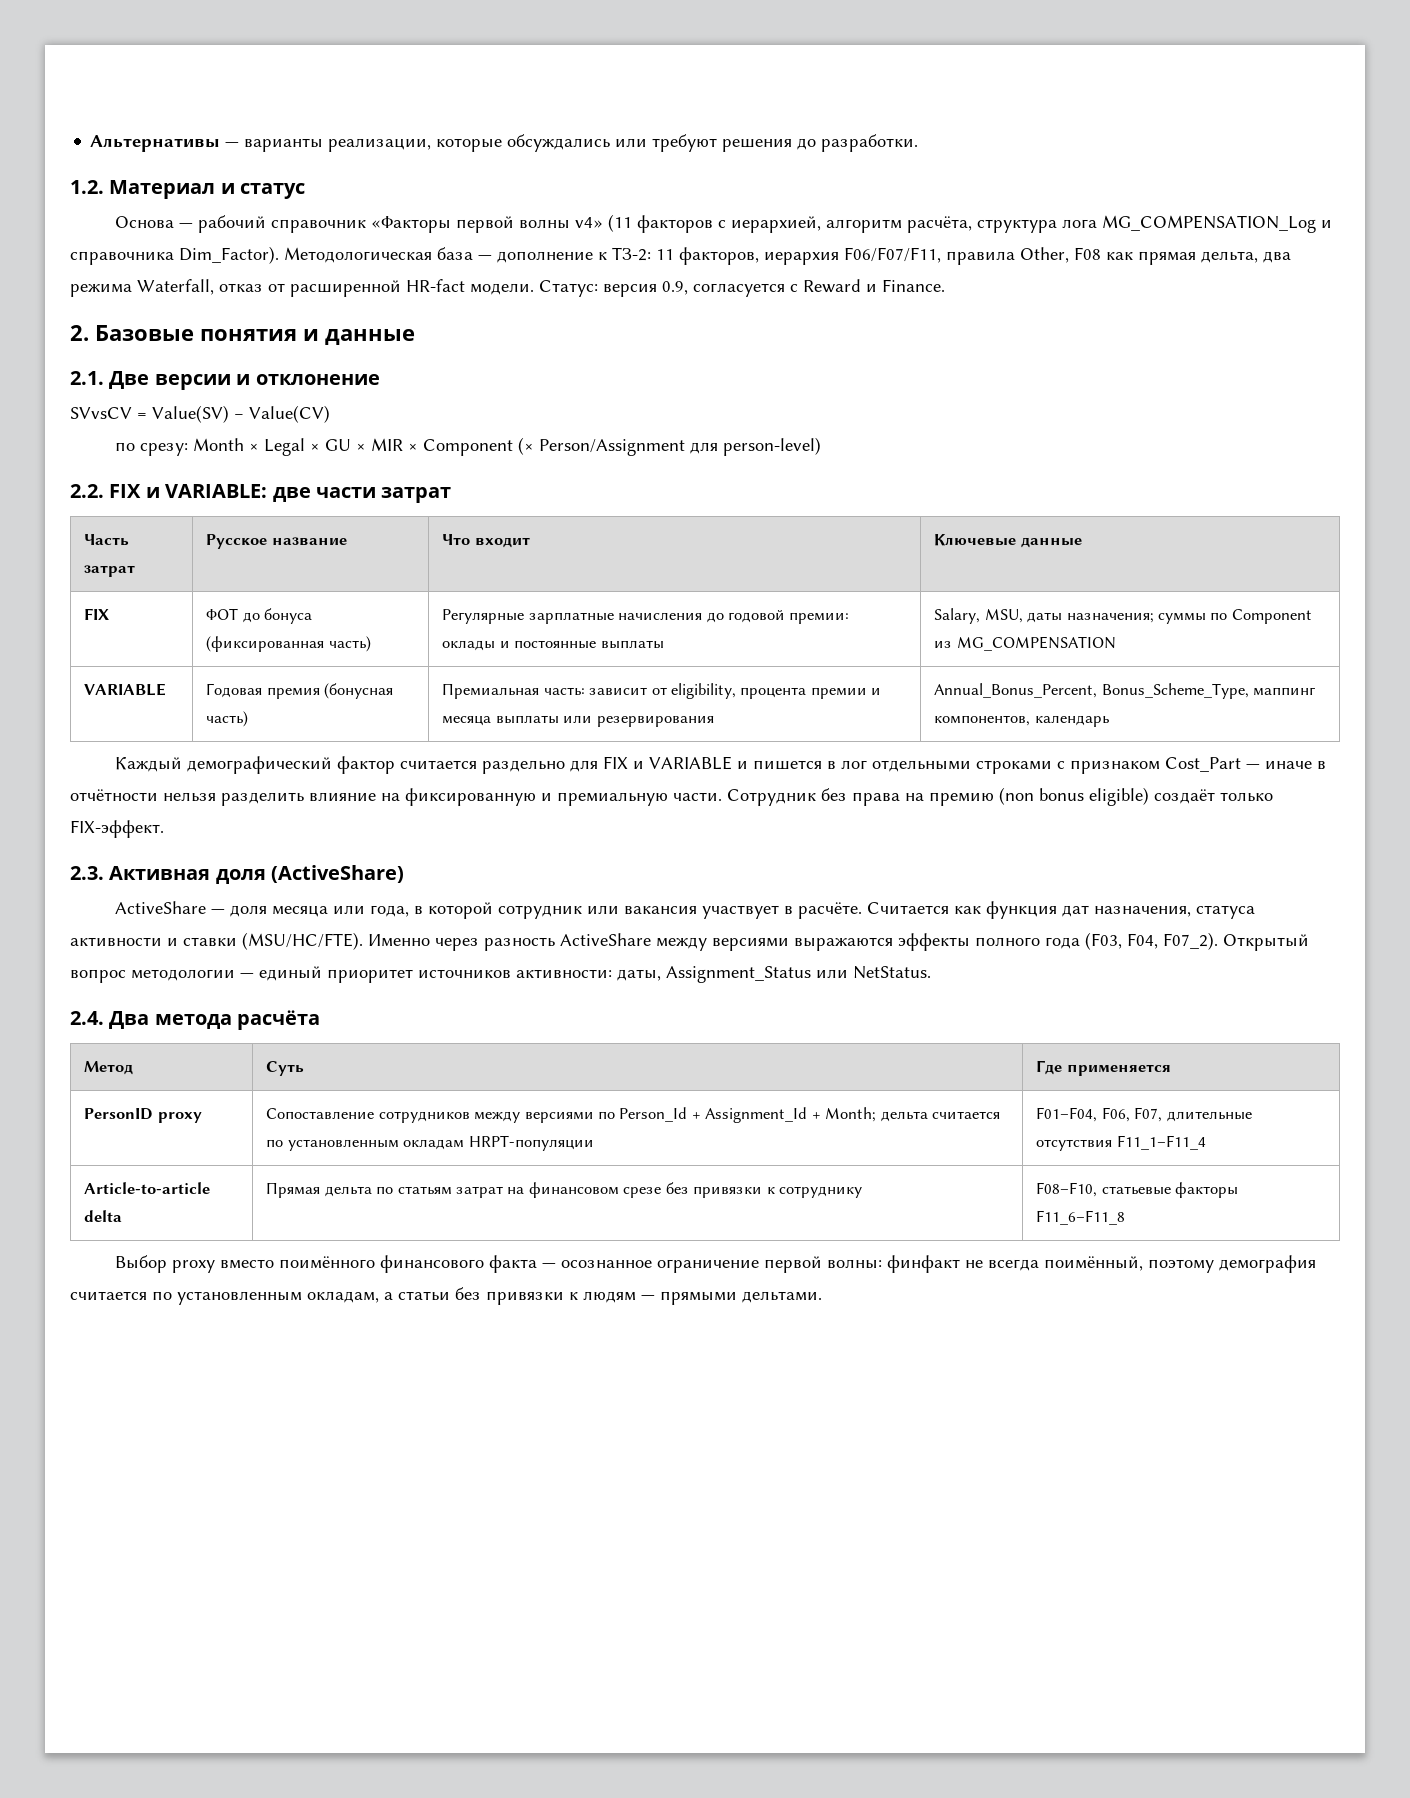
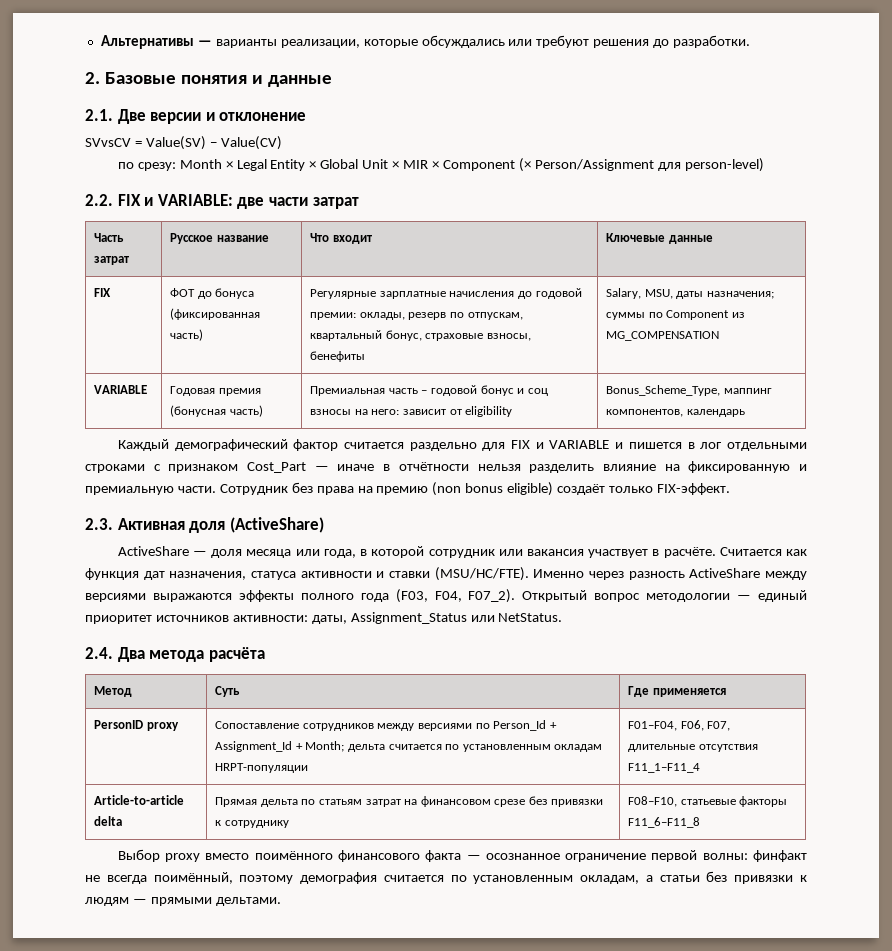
- 1.2. Материал и статус
- Основа — рабочий справочник «Факторы первой волны v4» (11 факторов с иерархией, алгоритм расчёта, структура лога MG_COMPENSATION_Log и справочника Dim_Factor). Методологическая база — дополнение к ТЗ-2: 11 факторов, иерархия F06/F07/F11, правила Other, F08 как прямая дельта, два режима Waterfall, отказ от расширенной HR-fact модели. Статус: версия 0.9, согласуется с Reward и Finance.
- по срезу: Month × Legal × GU × MIR × Component (× Person/Assignment для person-level)
+ по срезу: Month × Legal Entity × Global Unit × MIR × Component (× Person/Assignment для person-level)
- FIX | ФОТ до бонуса (фиксированная часть) | Регулярные зарплатные начисления до годовой премии: оклады и постоянные выплаты | Salary, MSU, даты назначения; суммы по Component из MG_COMPENSATION
+ FIX | ФОТ до бонуса (фиксированная часть) | Регулярные зарплатные начисления до годовой премии: оклады, резерв по отпускам, квартальный бонус, страховые взносы, бенефиты | Salary, MSU, даты назначения; суммы по Component из MG_COMPENSATION
- VARIABLE | Годовая премия (бонусная часть) | Премиальная часть: зависит от eligibility, процента премии и месяца выплаты или резервирования | Annual_Bonus_Percent, Bonus_Scheme_Type, маппинг компонентов, календарь
+ VARIABLE | Годовая премия (бонусная часть) | Премиальная часть – годовой бонус и соц взносы на него: зависит от eligibility | Bonus_Scheme_Type, маппинг компонентов, календарь

